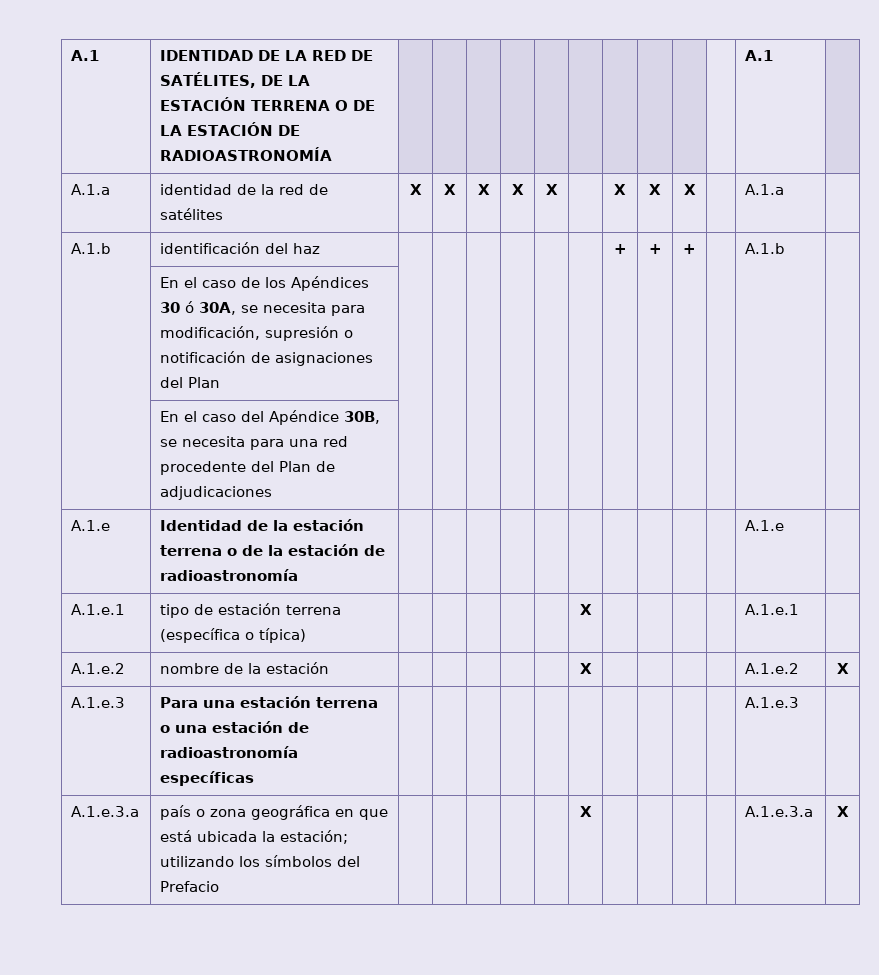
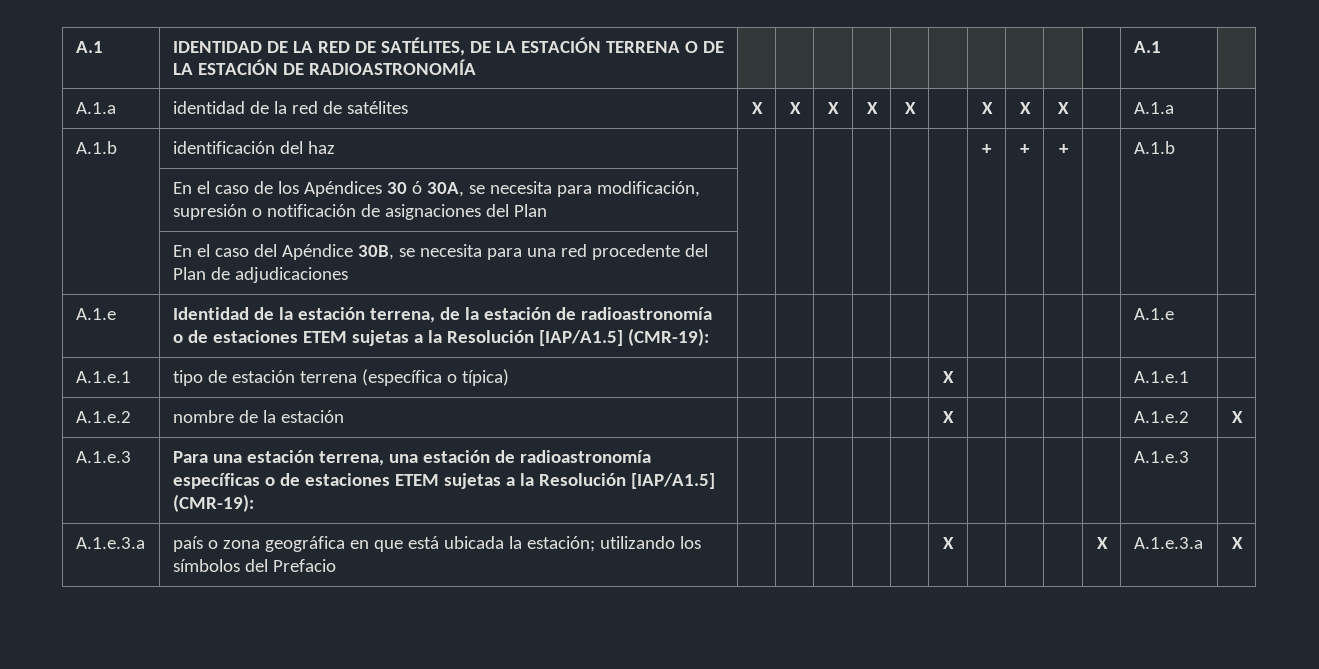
- A.1.e | Identidad de la estación terrena o de la estación de radioastronomía | | | | | | | | | | | A.1.e |
+ A.1.e | Identidad de la estación terrena, de la estación de radioastronomía o de estaciones ETEM sujetas a la Resolución [IAP/A1.5] (CMR-19): | | | | | | | | | | | A.1.e |
- A.1.e.3 | Para una estación terrena o una estación de radioastronomía específicas | | | | | | | | | | | A.1.e.3 |
+ A.1.e.3 | Para una estación terrena, una estación de radioastronomía específicas o de estaciones ETEM sujetas a la Resolución [IAP/A1.5] (CMR-19): | | | | | | | | | | | A.1.e.3 |
- A.1.e.3.a | país o zona geográfica en que está ubicada la estación; utilizando los símbolos del Prefacio | | | | | | X | | | | | A.1.e.3.a | X
+ A.1.e.3.a | país o zona geográfica en que está ubicada la estación; utilizando los símbolos del Prefacio | | | | | | X | | | | X | A.1.e.3.a | X

